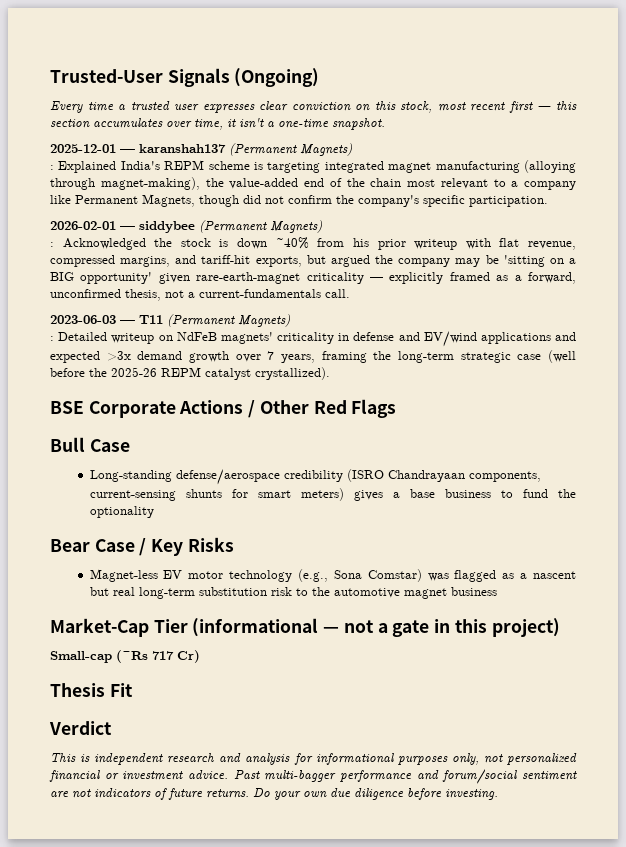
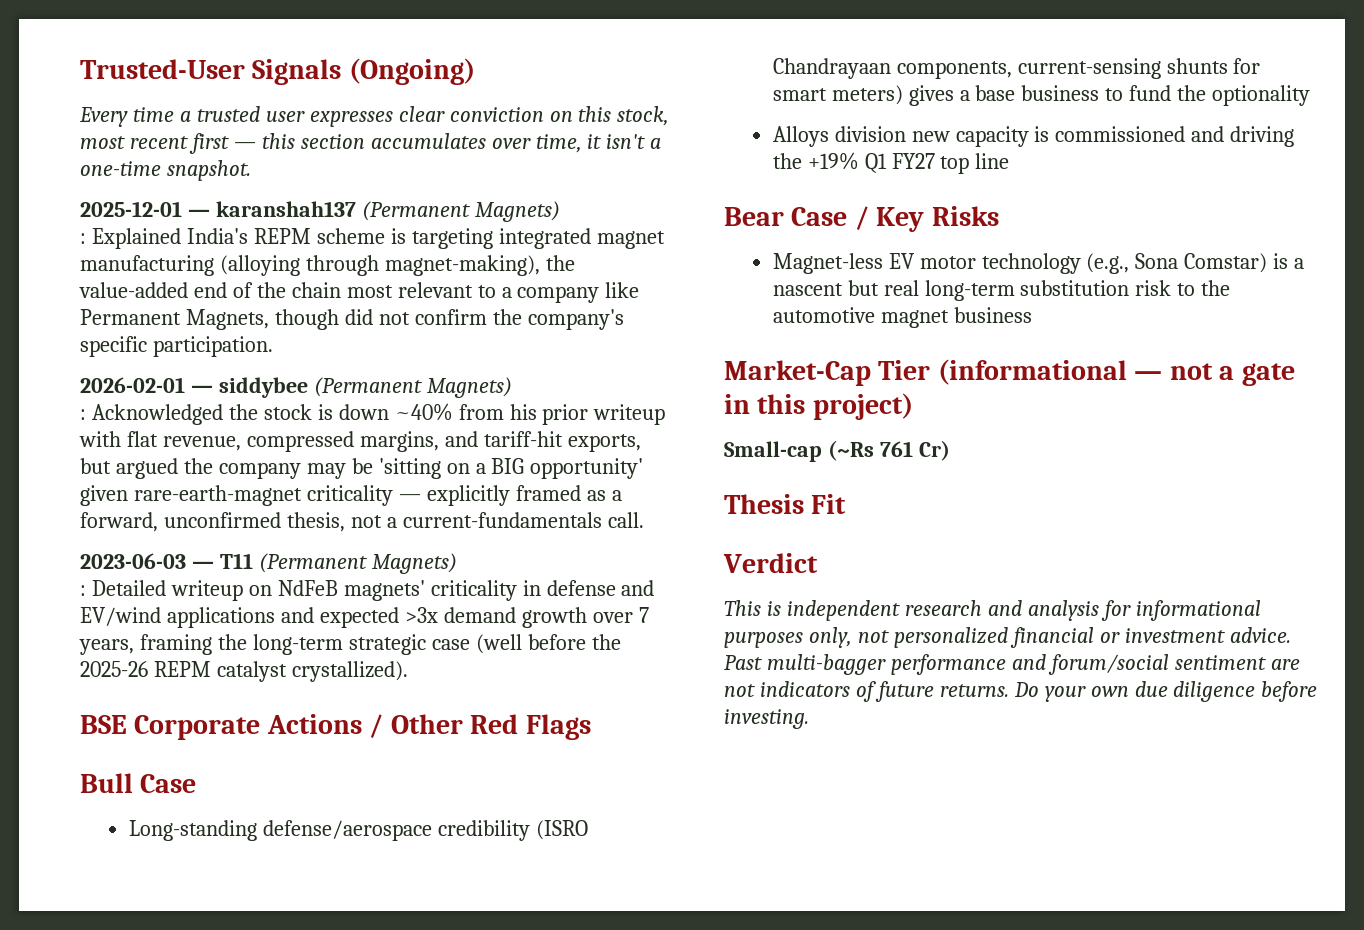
+ Alloys division new capacity is commissioned and driving the +19% Q1 FY27 top line
- Magnet-less EV motor technology (e.g., Sona Comstar) was flagged as a nascent but real long-term substitution risk to the automotive magnet business
+ Magnet-less EV motor technology (e.g., Sona Comstar) is a nascent but real long-term substitution risk to the automotive magnet business
- Small-cap (~Rs 717 Cr)
+ Small-cap (~Rs 761 Cr)

